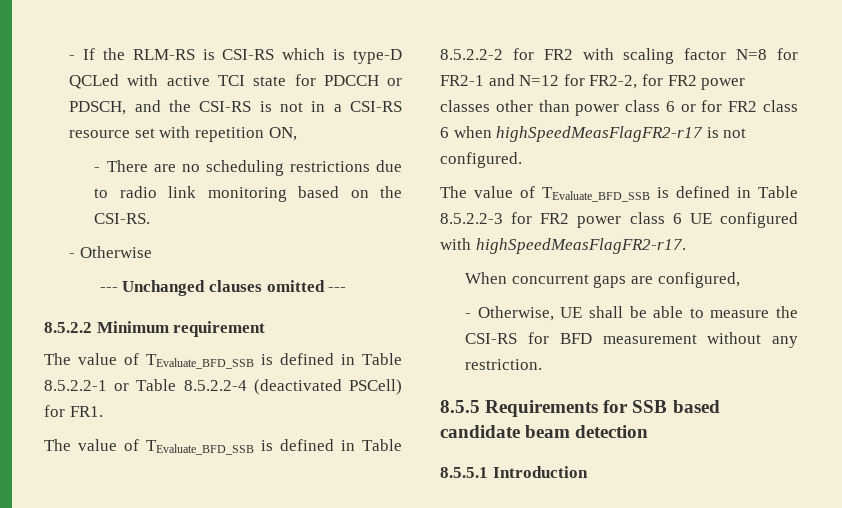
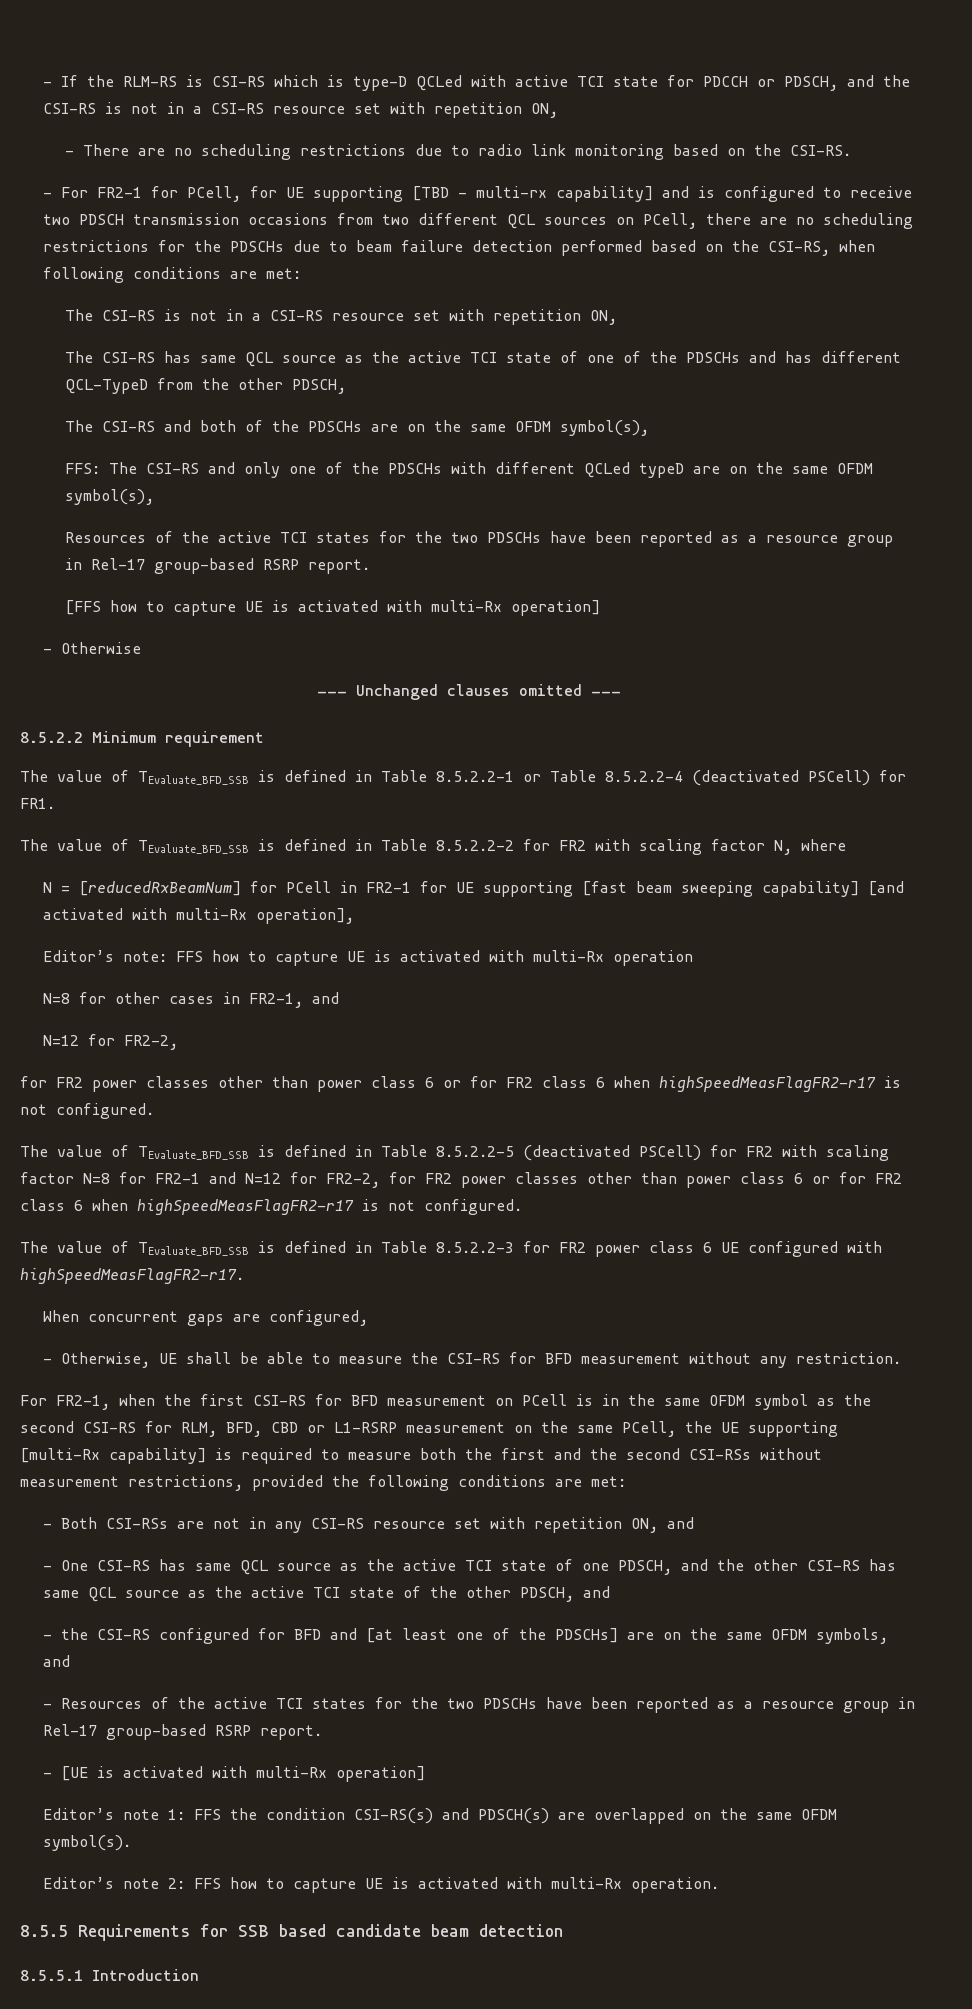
+ - For FR2-1 for PCell, for UE supporting [TBD - multi-rx capability] and is configured to receive two PDSCH transmission occasions from two different QCL sources on PCell, there are no scheduling restrictions for the PDSCHs due to beam failure detection performed based on the CSI-RS, when following conditions are met:
+ The CSI-RS is not in a CSI-RS resource set with repetition ON,
+ The CSI-RS has same QCL source as the active TCI state of one of the PDSCHs and has different QCL-TypeD from the other PDSCH,
+ The CSI-RS and both of the PDSCHs are on the same OFDM symbol(s),
+ FFS: The CSI-RS and only one of the PDSCHs with different QCLed typeD are on the same OFDM symbol(s),
+ Resources of the active TCI states for the two PDSCHs have been reported as a resource group in Rel-17 group-based RSRP report.
+ [FFS how to capture UE is activated with multi-Rx operation]
- The value of TEvaluate_BFD_SSB is defined in Table 8.5.2.2-2 for FR2 with scaling factor N=8 for FR2-1 and N=12 for FR2-2, for FR2 power classes other than power class 6 or for FR2 class 6 when highSpeedMeasFlagFR2-r17 is not configured.
+ The value of TEvaluate_BFD_SSB is defined in Table 8.5.2.2-2 for FR2 with scaling factor N, where
+ N = [reducedRxBeamNum] for PCell in FR2-1 for UE supporting [fast beam sweeping capability] [and activated with multi-Rx operation],
+ Editor’s note: FFS how to capture UE is activated with multi-Rx operation
+ N=8 for other cases in FR2-1, and
+ N=12 for FR2-2,
+ for FR2 power classes other than power class 6 or for FR2 class 6 when highSpeedMeasFlagFR2-r17 is not configured.
+ The value of TEvaluate_BFD_SSB is defined in Table 8.5.2.2-5 (deactivated PSCell) for FR2 with scaling factor N=8 for FR2-1 and N=12 for FR2-2, for FR2 power classes other than power class 6 or for FR2 class 6 when highSpeedMeasFlagFR2-r17 is not configured.
+ For FR2-1, when the first CSI-RS for BFD measurement on PCell is in the same OFDM symbol as the second CSI-RS for RLM, BFD, CBD or L1-RSRP measurement on the same PCell, the UE supporting [multi-Rx capability] is required to measure both the first and the second CSI-RSs without measurement restrictions, provided the following conditions are met:
+ - Both CSI-RSs are not in any CSI-RS resource set with repetition ON, and
+ - One CSI-RS has same QCL source as the active TCI state of one PDSCH, and the other CSI-RS has same QCL source as the active TCI state of the other PDSCH, and
+ - the CSI-RS configured for BFD and [at least one of the PDSCHs] are on the same OFDM symbols, and
+ - Resources of the active TCI states for the two PDSCHs have been reported as a resource group in Rel-17 group-based RSRP report.
+ - [UE is activated with multi-Rx operation]
+ Editor’s note 1: FFS the condition CSI-RS(s) and PDSCH(s) are overlapped on the same OFDM symbol(s).
+ Editor’s note 2: FFS how to capture UE is activated with multi-Rx operation.

